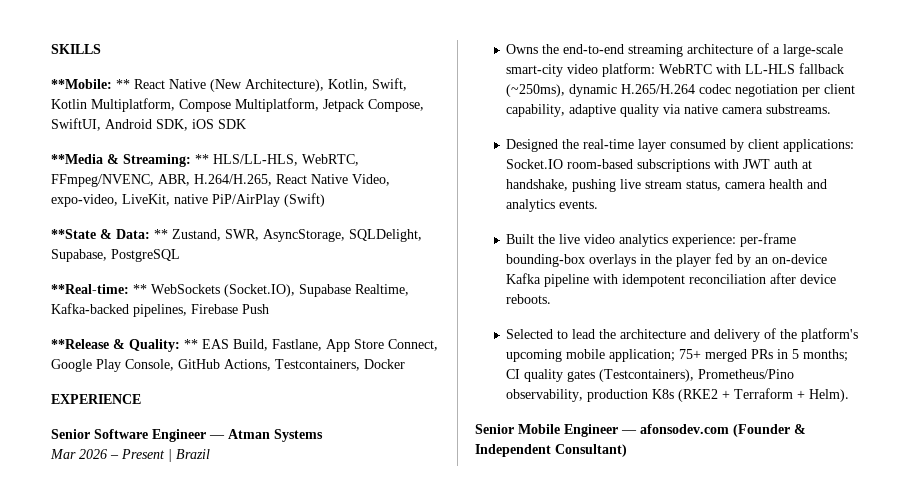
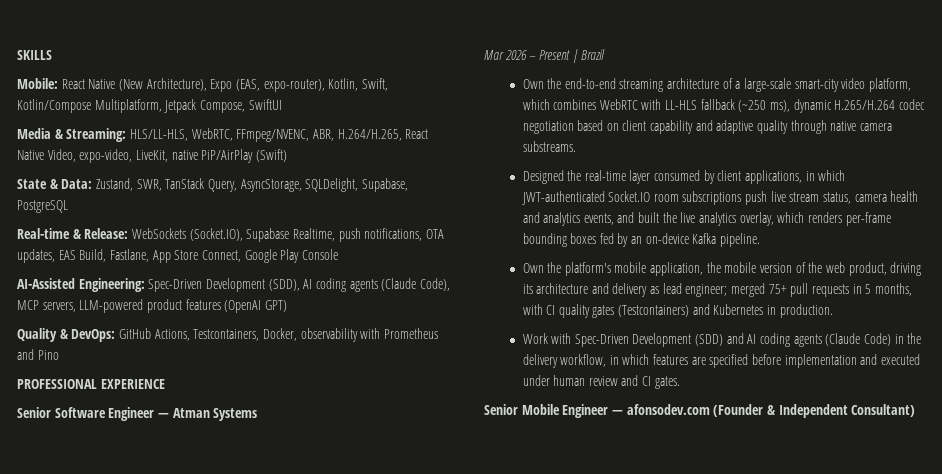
- **Mobile: ** React Native (New Architecture), Kotlin, Swift, Kotlin Multiplatform, Compose Multiplatform, Jetpack Compose, SwiftUI, Android SDK, iOS SDK
- **Media & Streaming: ** HLS/LL-HLS, WebRTC, FFmpeg/NVENC, ABR, H.264/H.265, React Native Video, expo-video, LiveKit, native PiP/AirPlay (Swift)
+ Mobile: React Native (New Architecture), Expo (EAS, expo-router), Kotlin, Swift, Kotlin/Compose Multiplatform, Jetpack Compose, SwiftUI
+ Media & Streaming: HLS/LL-HLS, WebRTC, FFmpeg/NVENC, ABR, H.264/H.265, React Native Video, expo-video, LiveKit, native PiP/AirPlay (Swift)
- **State & Data: ** Zustand, SWR, AsyncStorage, SQLDelight, Supabase, PostgreSQL
+ State & Data: Zustand, SWR, TanStack Query, AsyncStorage, SQLDelight, Supabase, PostgreSQL
- **Real-time: ** WebSockets (Socket.IO), Supabase Realtime, Kafka-backed pipelines, Firebase Push
- **Release & Quality: ** EAS Build, Fastlane, App Store Connect, Google Play Console, GitHub Actions, Testcontainers, Docker
- EXPERIENCE
+ Real-time & Release: WebSockets (Socket.IO), Supabase Realtime, push notifications, OTA updates, EAS Build, Fastlane, App Store Connect, Google Play Console
+ AI-Assisted Engineering: Spec-Driven Development (SDD), AI coding agents (Claude Code), MCP servers, LLM-powered product features (OpenAI GPT)
+ Quality & DevOps: GitHub Actions, Testcontainers, Docker, observability with Prometheus and Pino
+ PROFESSIONAL EXPERIENCE
- Owns the end-to-end streaming architecture of a large-scale smart-city video platform: WebRTC with LL-HLS fallback (~250ms), dynamic H.265/H.264 codec negotiation per client capability, adaptive quality via native camera substreams.
+ Own the end-to-end streaming architecture of a large-scale smart-city video platform, which combines WebRTC with LL-HLS fallback (~250 ms), dynamic H.265/H.264 codec negotiation based on client capability and adaptive quality through native camera substreams.
- Designed the real-time layer consumed by client applications: Socket.IO room-based subscriptions with JWT auth at handshake, pushing live stream status, camera health and analytics events.
- Built the live video analytics experience: per-frame bounding-box overlays in the player fed by an on-device Kafka pipeline with idempotent reconciliation after device reboots.
- Selected to lead the architecture and delivery of the platform's upcoming mobile application; 75+ merged PRs in 5 months; CI quality gates (Testcontainers), Prometheus/Pino observability, production K8s (RKE2 + Terraform + Helm).
+ Designed the real-time layer consumed by client applications, in which JWT-authenticated Socket.IO room subscriptions push live stream status, camera health and analytics events, and built the live analytics overlay, which renders per-frame bounding boxes fed by an on-device Kafka pipeline.
+ Own the platform's mobile application, the mobile version of the web product, driving its architecture and delivery as lead engineer; merged 75+ pull requests in 5 months, with CI quality gates (Testcontainers) and Kubernetes in production.
+ Work with Spec-Driven Development (SDD) and AI coding agents (Claude Code) in the delivery workflow, in which features are specified before implementation and executed under human review and CI gates.

